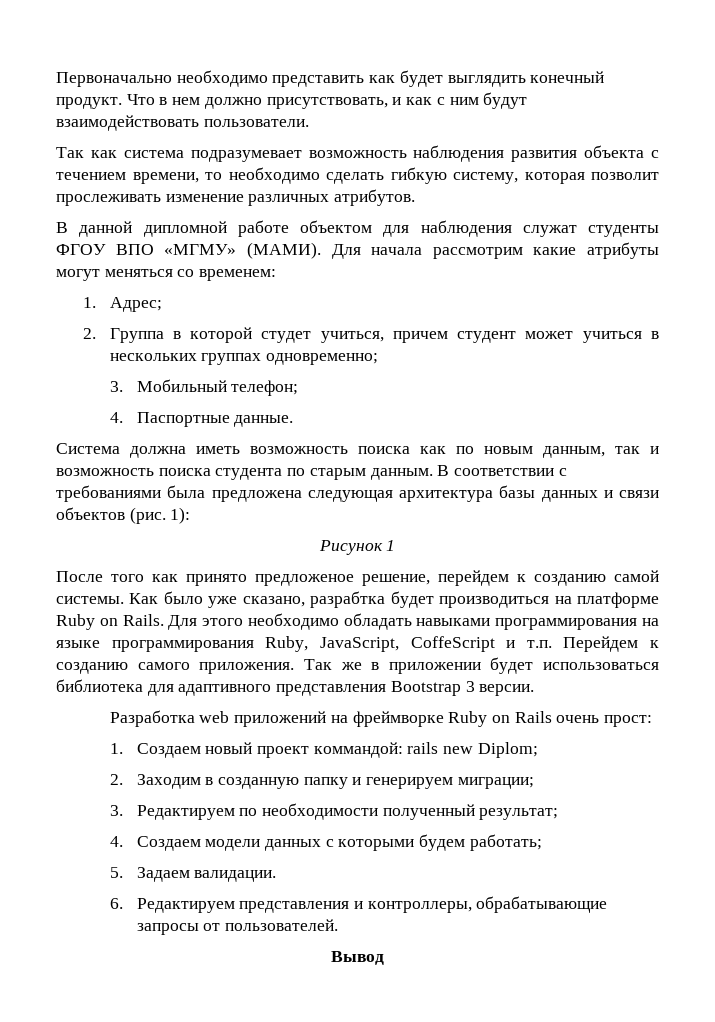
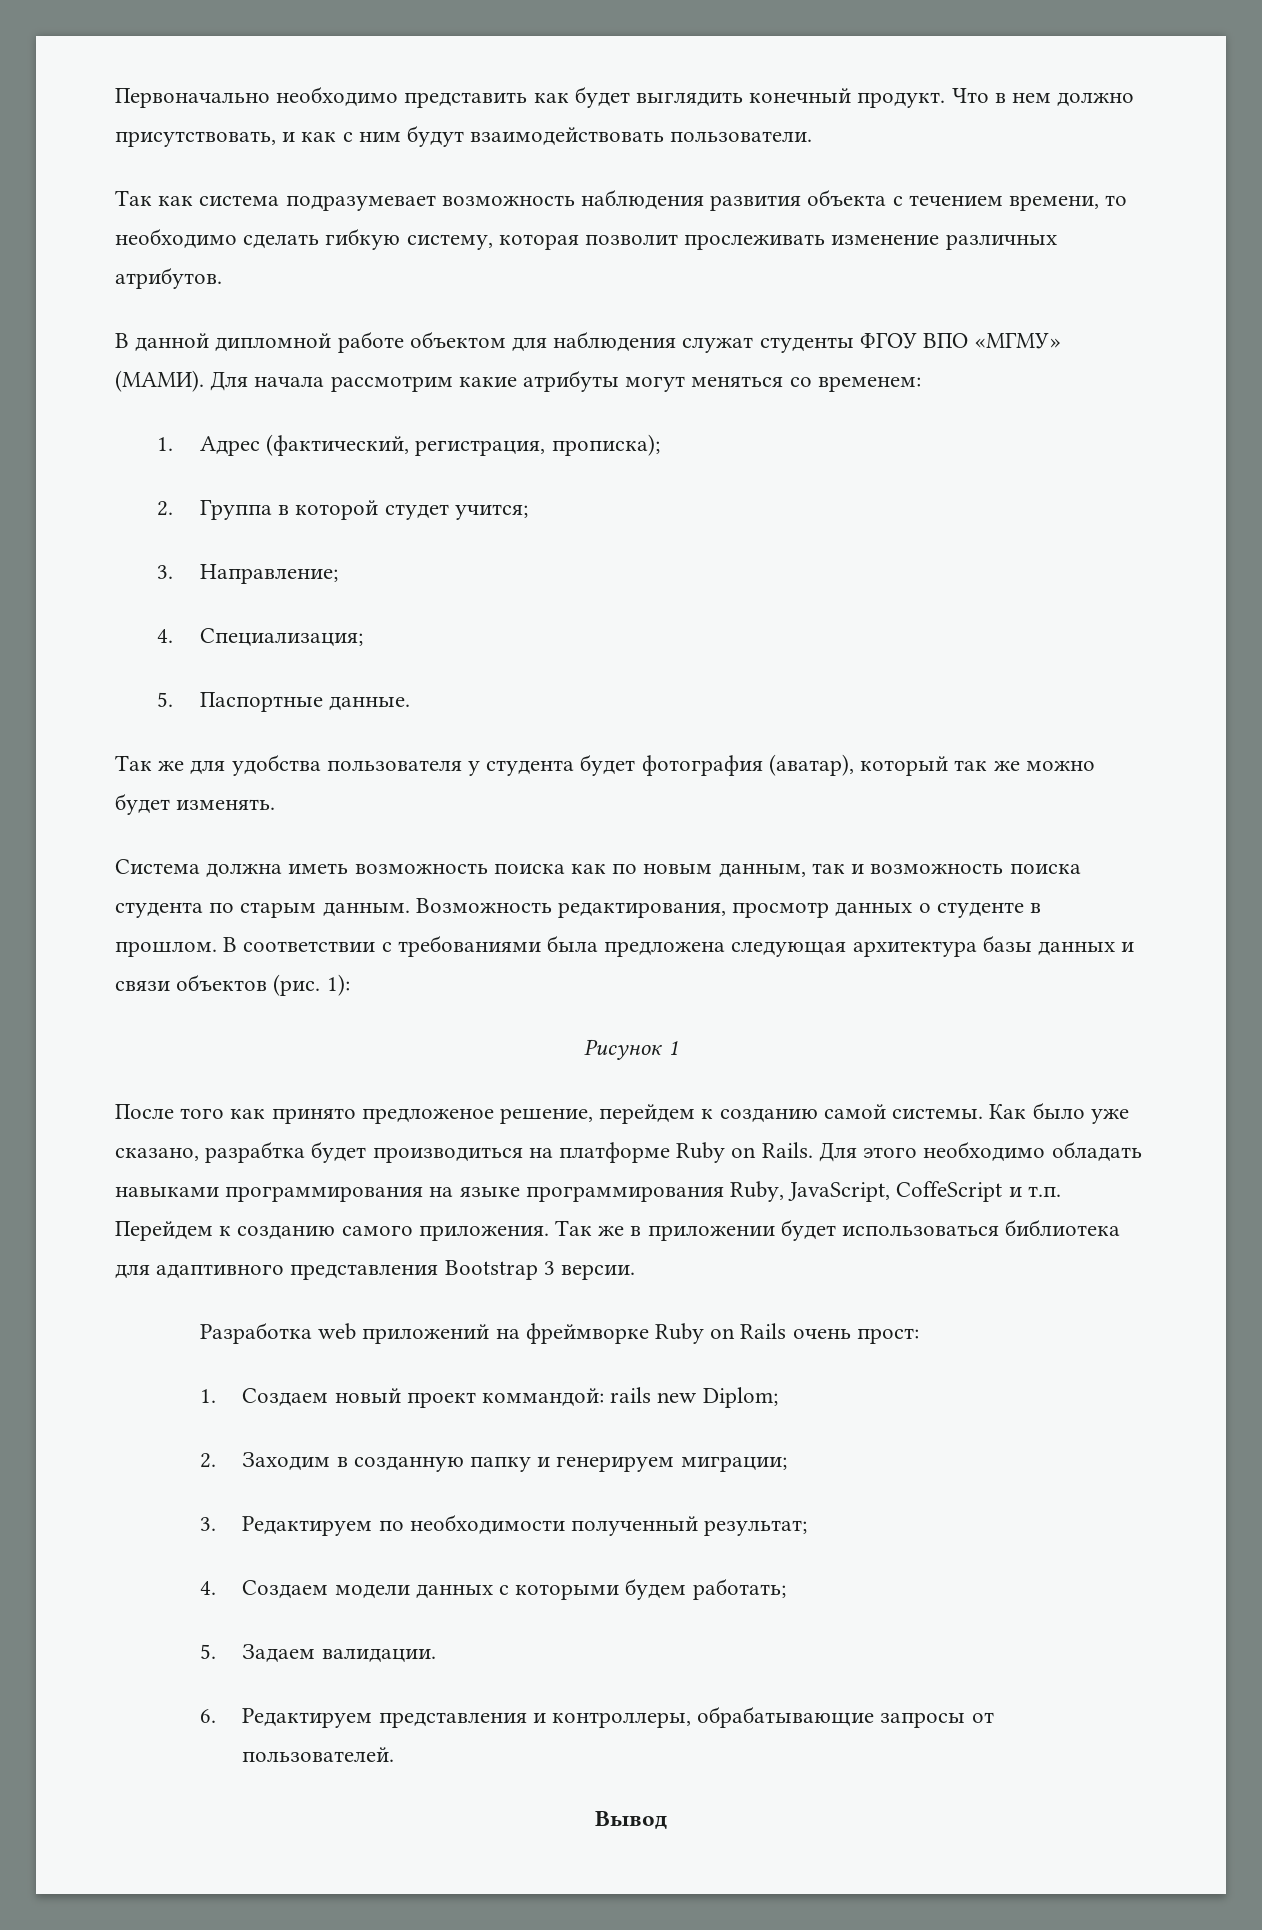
- 1. Адрес;
+ 1. Адрес (фактический, регистрация, прописка);
- 2. Группа в которой студет учиться, причем студент может учиться в нескольких группах одновременно;
- 3. Мобильный телефон;
- 4. Паспортные данные.
+ 2. Группа в которой студет учится;
+ 3. Направление;
+ 4. Специализация;
+ 5. Паспортные данные.
+ Так же для удобства пользователя у студента будет фотография (аватар), который так же можно будет изменять.
+ Возможность редактирования, просмотр данных о студенте в прошлом.

